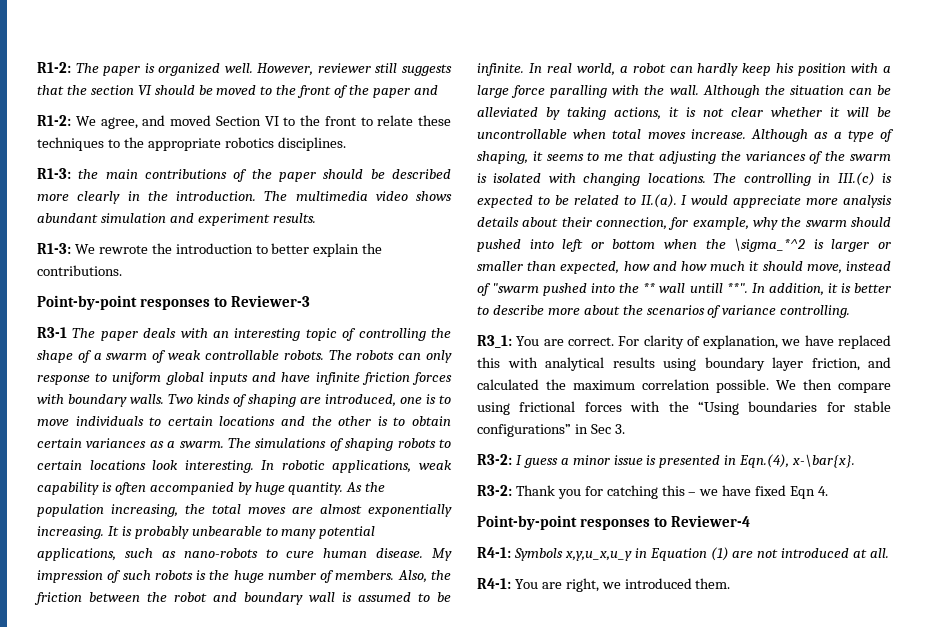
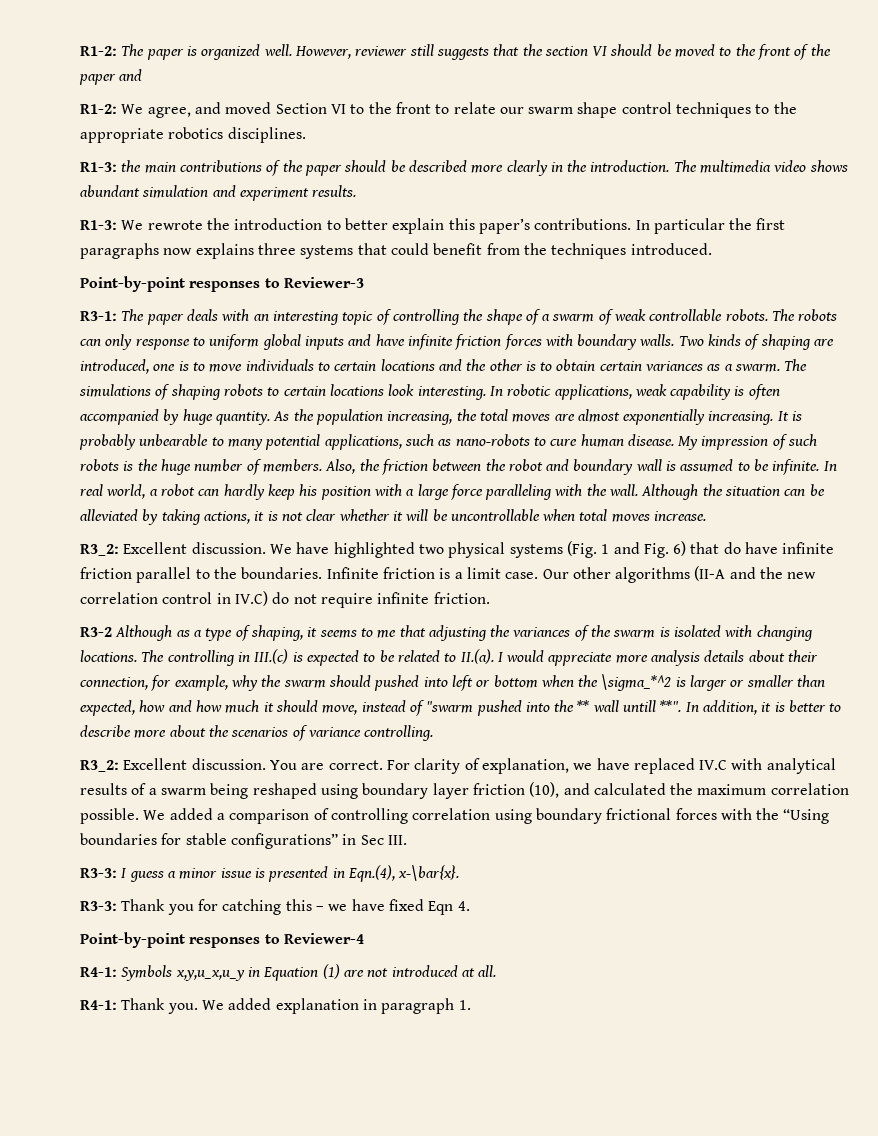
- R1-2: We agree, and moved Section VI to the front to relate these techniques to the appropriate robotics disciplines.
+ R1-2: We agree, and moved Section VI to the front to relate our swarm shape control techniques to the appropriate robotics disciplines.
- R1-3: We rewrote the introduction to better explain the contributions.
+ R1-3: We rewrote the introduction to better explain this paper’s contributions. In particular the first paragraphs now explains three systems that could benefit from the techniques introduced.
- R3-1 The paper deals with an interesting topic of controlling the shape of a swarm of weak controllable robots.
+ R3-1: The paper deals with an interesting topic of controlling the shape of a swarm of weak controllable robots.
- In real world, a robot can hardly keep his position with a large force paralling with the wall.
+ In real world, a robot can hardly keep his position with a large force paralleling with the wall.
- Although the situation can be alleviated by taking actions, it is not clear whether it will be uncontrollable when total moves increase. Although as a type of shaping, it seems to me that adjusting the variances of the swarm is isolated with changing locations.
+ Although the situation can be alleviated by taking actions, it is not clear whether it will be uncontrollable when total moves increase.
+ R3_2: Excellent discussion. We have highlighted two physical systems (Fig. 1 and Fig. 6) that do have infinite friction parallel to the boundaries. Infinite friction is a limit case. Our other algorithms (II-A and the new correlation control in IV.C) do not require infinite friction.
+ R3-2 Although as a type of shaping, it seems to me that adjusting the variances of the swarm is isolated with changing locations.
- R3_1: You are correct.
+ R3_2: Excellent discussion. You are correct.
- For clarity of explanation, we have replaced this with analytical results using boundary layer friction, and calculated the maximum correlation possible.
+ For clarity of explanation, we have replaced IV.C with analytical results of a swarm being reshaped using boundary layer friction (10), and calculated the maximum correlation possible.
- We then compare using frictional forces with the “Using boundaries for stable configurations” in Sec 3.
- R3-2: I guess a minor issue is presented in Eqn.(4), x-\bar{x}.
+ We added a comparison of controlling correlation using boundary frictional forces with the “Using boundaries for stable configurations” in Sec III.
+ R3-3: I guess a minor issue is presented in Eqn.(4), x-\bar{x}.
- R3-2: Thank you for catching this – we have fixed Eqn 4.
+ R3-3: Thank you for catching this – we have fixed Eqn 4.
- R4-1: You are right, we introduced them.
+ R4-1: Thank you. We added explanation in paragraph 1.

